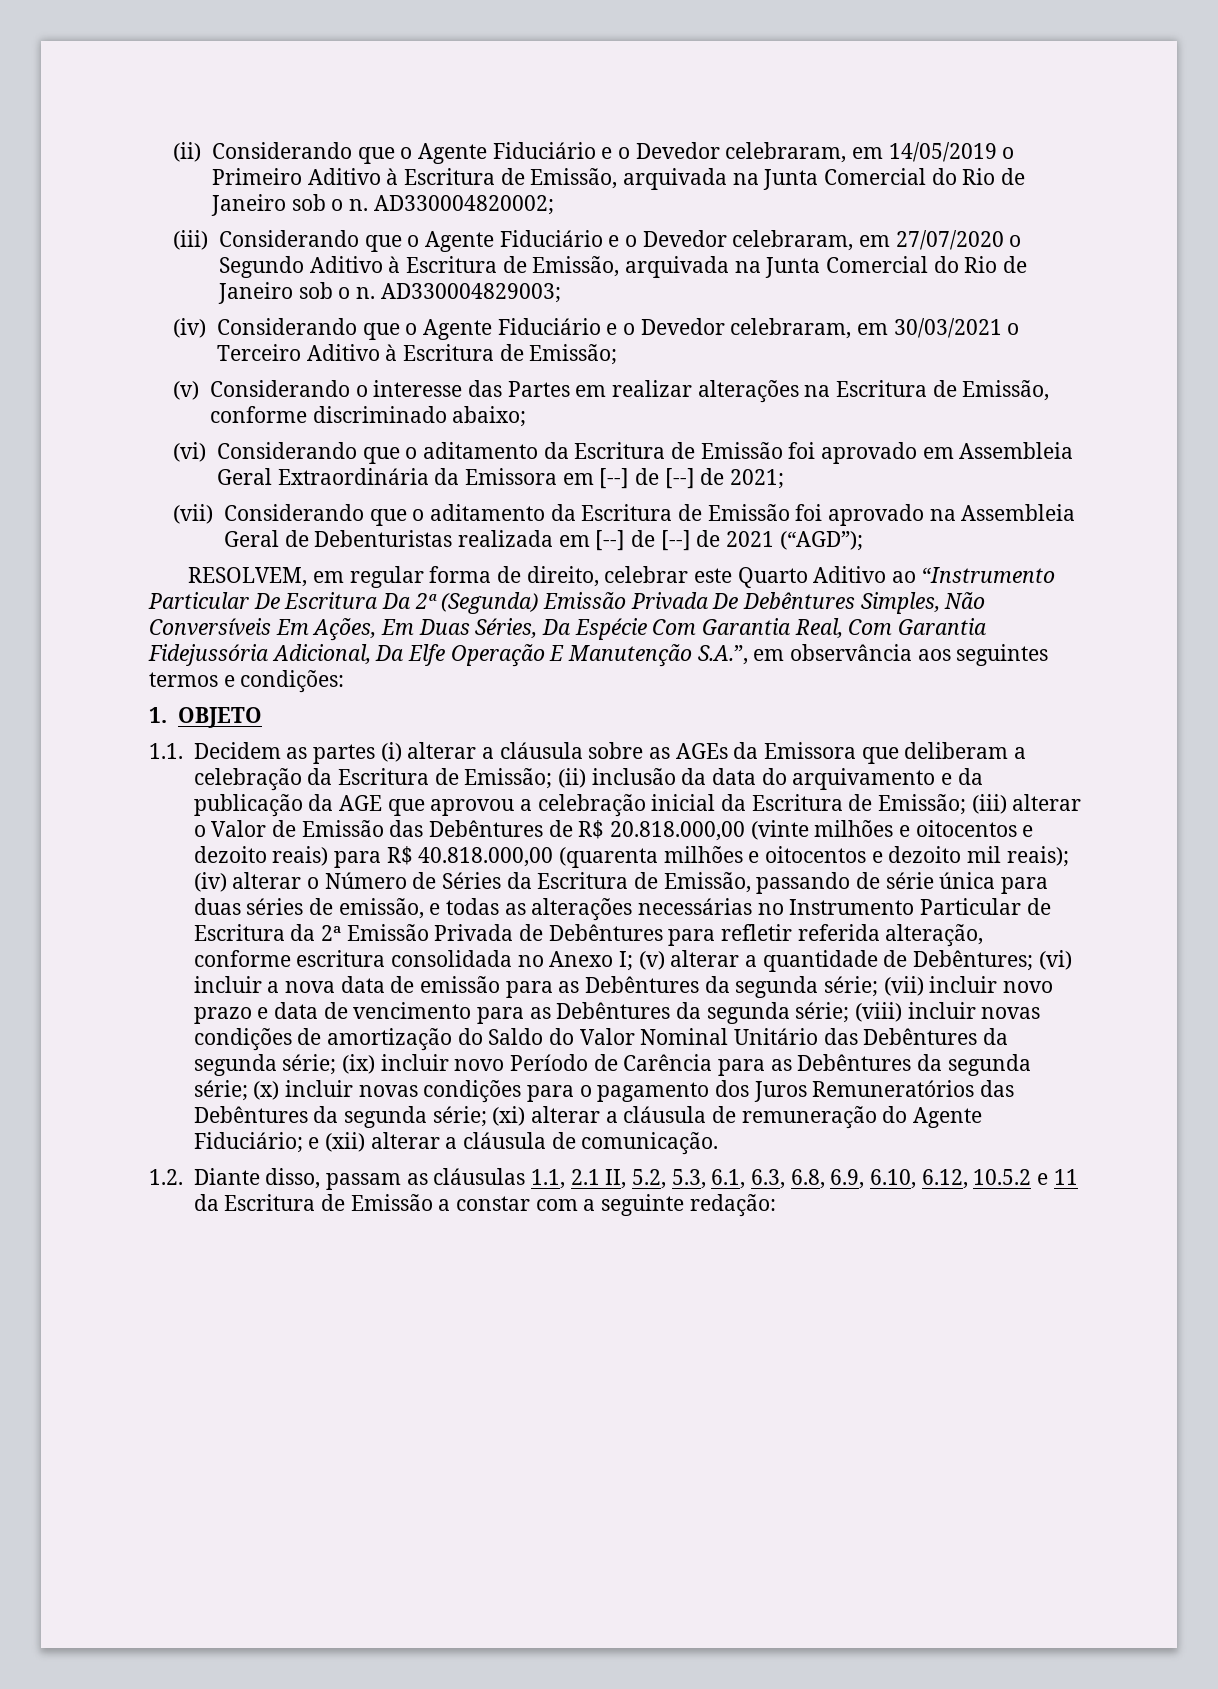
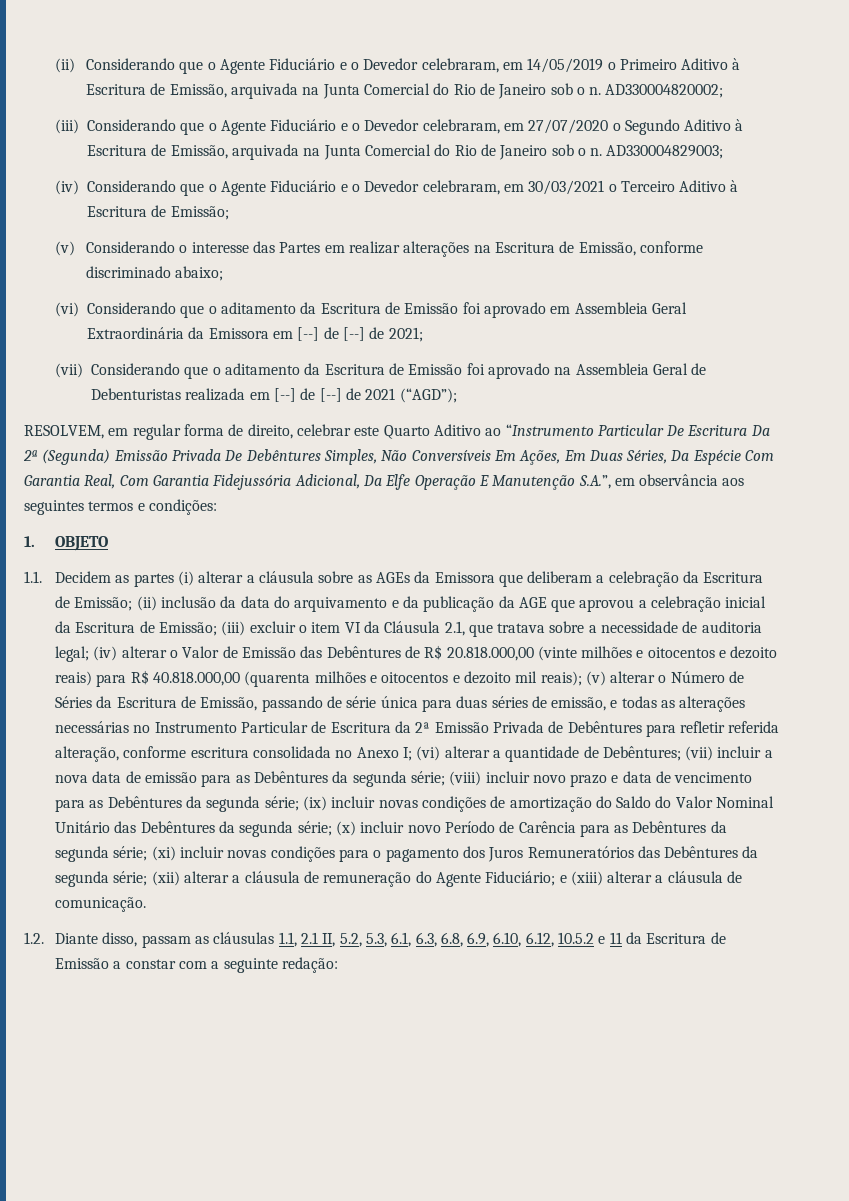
- (iii) alterar o Valor de Emissão das Debêntures de R$ 20.818.000,00 (vinte milhões e oitocentos e dezoito reais) para R$ 40.818.000,00 (quarenta milhões e oitocentos e dezoito mil reais);
+ (iii) excluir o item VI da Cláusula 2.1, que tratava sobre a necessidade de auditoria legal; (iv) alterar o Valor de Emissão das Debêntures de R$ 20.818.000,00 (vinte milhões e oitocentos e dezoito reais) para R$ 40.818.000,00 (quarenta milhões e oitocentos e dezoito mil reais);
- (iv) alterar o Número de Séries da Escritura de Emissão, passando de série única para duas séries de emissão, e todas as alterações necessárias no Instrumento Particular de Escritura da 2ª Emissão Privada de Debêntures para refletir referida alteração, conforme escritura consolidada no Anexo I;
+ (v) alterar o Número de Séries da Escritura de Emissão, passando de série única para duas séries de emissão, e todas as alterações necessárias no Instrumento Particular de Escritura da 2ª Emissão Privada de Debêntures para refletir referida alteração, conforme escritura consolidada no Anexo I;
- (v) alterar a quantidade de Debêntures;
+ (vi) alterar a quantidade de Debêntures;
- (vi) incluir a nova data de emissão para as Debêntures da segunda série;
+ (vii) incluir a nova data de emissão para as Debêntures da segunda série;
- (vii) incluir novo prazo e data de vencimento para as Debêntures da segunda série;
+ (viii) incluir novo prazo e data de vencimento para as Debêntures da segunda série;
- (viii) incluir novas condições de amortização do Saldo do Valor Nominal Unitário das Debêntures da segunda série;
+ (ix) incluir novas condições de amortização do Saldo do Valor Nominal Unitário das Debêntures da segunda série;
- (ix) incluir novo Período de Carência para as Debêntures da segunda série;
+ (x) incluir novo Período de Carência para as Debêntures da segunda série;
- (x) incluir novas condições para o pagamento dos Juros Remuneratórios das Debêntures da segunda série;
+ (xi) incluir novas condições para o pagamento dos Juros Remuneratórios das Debêntures da segunda série;
- (xi) alterar a cláusula de remuneração do Agente Fiduciário;
+ (xii) alterar a cláusula de remuneração do Agente Fiduciário;
- e (xii) alterar a cláusula de comunicação.
+ e (xiii) alterar a cláusula de comunicação.

